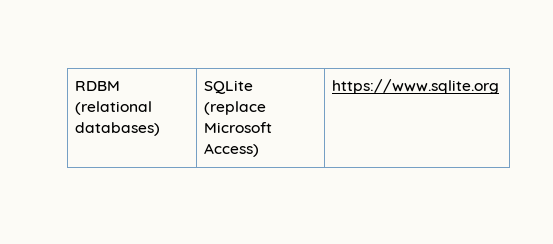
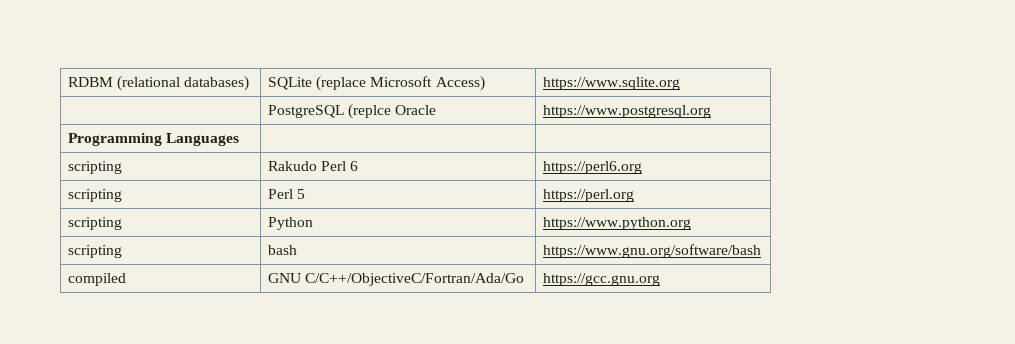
+ | PostgreSQL (replce Oracle | https://www.postgresql.org
+ Programming Languages | |
+ scripting | Rakudo Perl 6 | https://perl6.org
+ scripting | Perl 5 | https://perl.org
+ scripting | Python | https://www.python.org
+ scripting | bash | https://www.gnu.org/software/bash
+ compiled | GNU C/C++/ObjectiveC/Fortran/Ada/Go | https://gcc.gnu.org

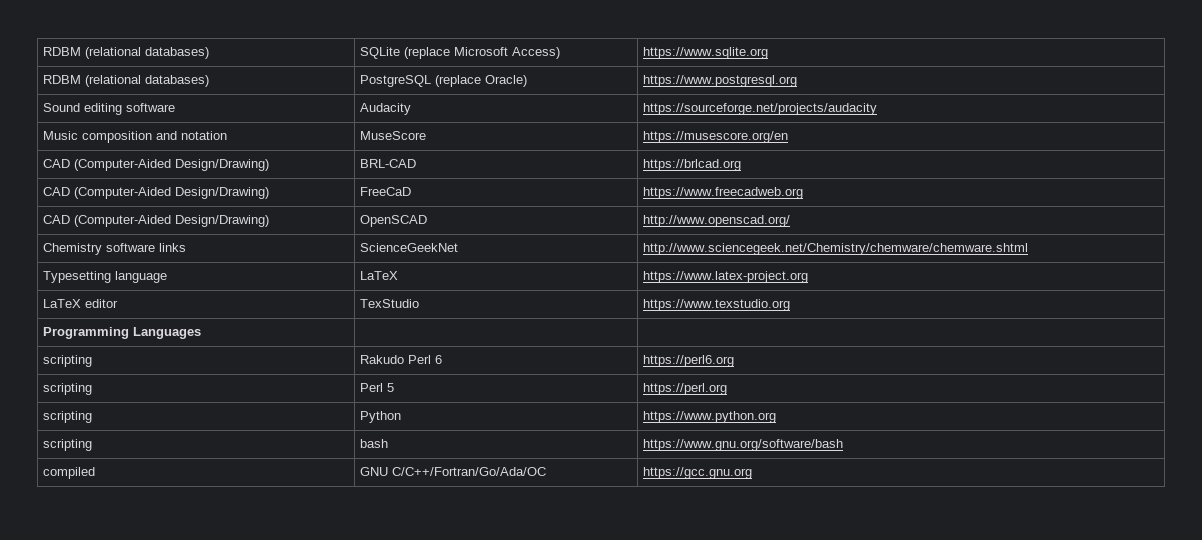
- | PostgreSQL (replce Oracle | https://www.postgresql.org
+ RDBM (relational databases) | PostgreSQL (replace Oracle) | https://www.postgresql.org
+ Sound editing software | Audacity | https://sourceforge.net/projects/audacity
+ Music composition and notation | MuseScore | https://musescore.org/en
+ CAD (Computer-Aided Design/Drawing) | BRL-CAD | https://brlcad.org
+ CAD (Computer-Aided Design/Drawing) | FreeCaD | https://www.freecadweb.org
+ CAD (Computer-Aided Design/Drawing) | OpenSCAD | http://www.openscad.org/
+ Chemistry software links | ScienceGeekNet | http://www.sciencegeek.net/Chemistry/chemware/chemware.shtml
+ Typesetting language | LaTeX | https://www.latex-project.org
+ LaTeX editor | TexStudio | https://www.texstudio.org
- compiled | GNU C/C++/ObjectiveC/Fortran/Ada/Go | https://gcc.gnu.org
+ compiled | GNU C/C++/Fortran/Go/Ada/OC | https://gcc.gnu.org

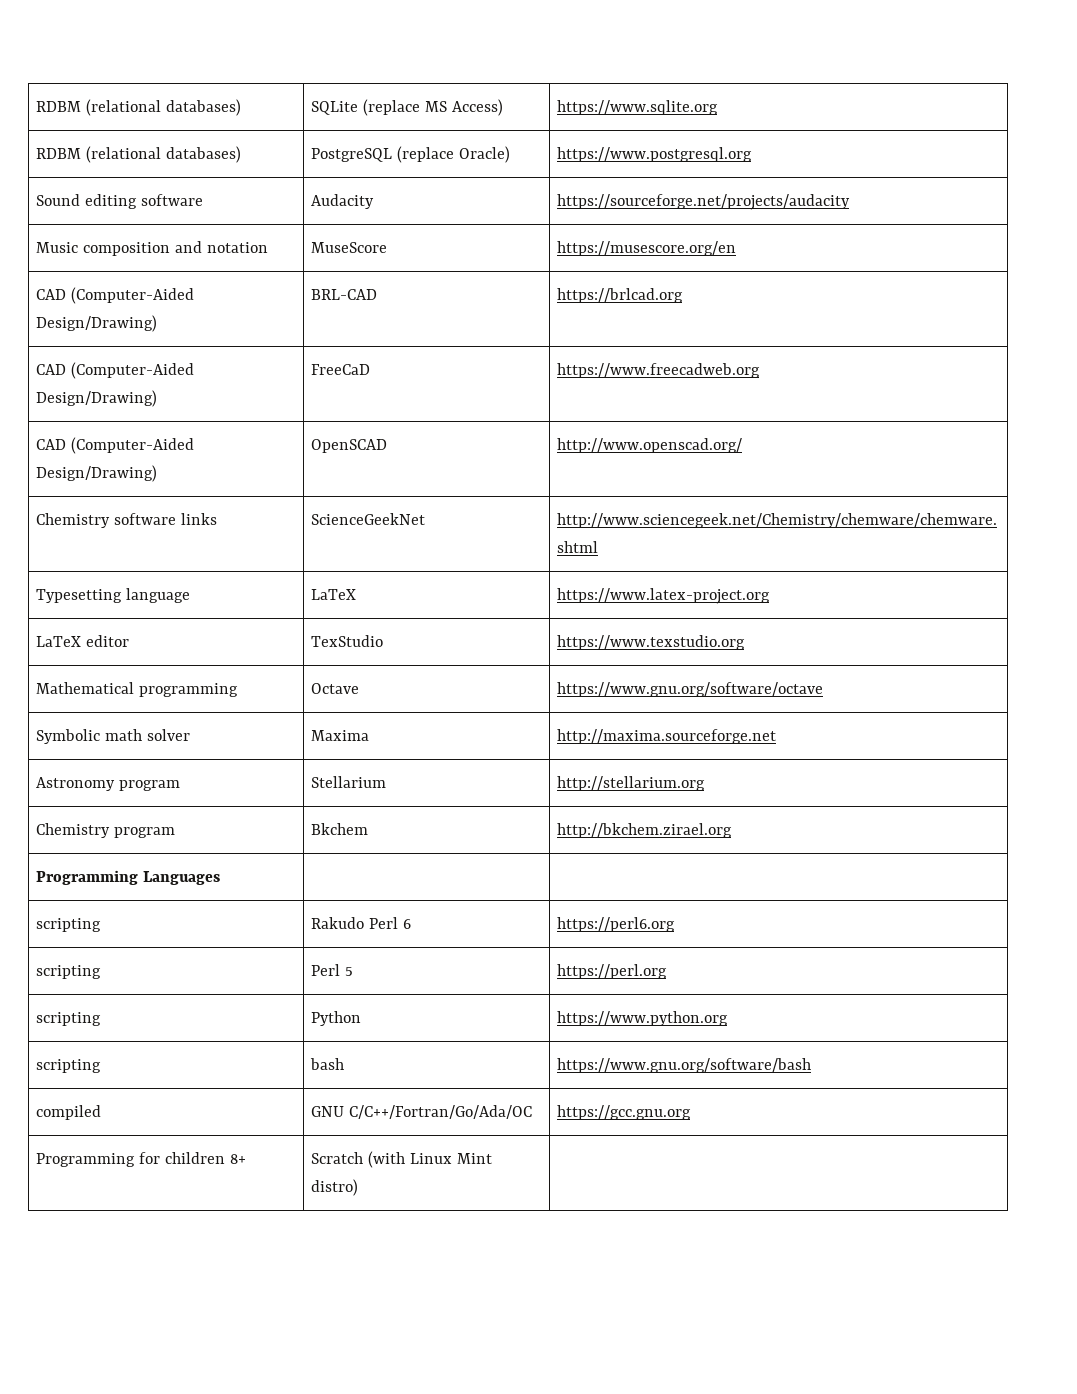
- RDBM (relational databases) | SQLite (replace Microsoft Access) | https://www.sqlite.org
+ RDBM (relational databases) | SQLite (replace MS Access) | https://www.sqlite.org
+ Mathematical programming | Octave | https://www.gnu.org/software/octave
+ Symbolic math solver | Maxima | http://maxima.sourceforge.net
+ Astronomy program | Stellarium | http://stellarium.org
+ Chemistry program | Bkchem | http://bkchem.zirael.org
+ Programming for children 8+ | Scratch (with Linux Mint distro) |

